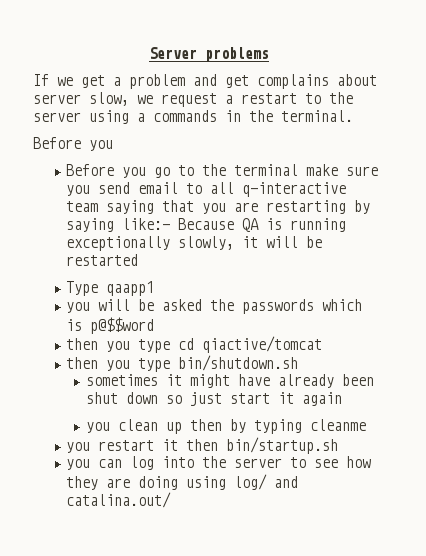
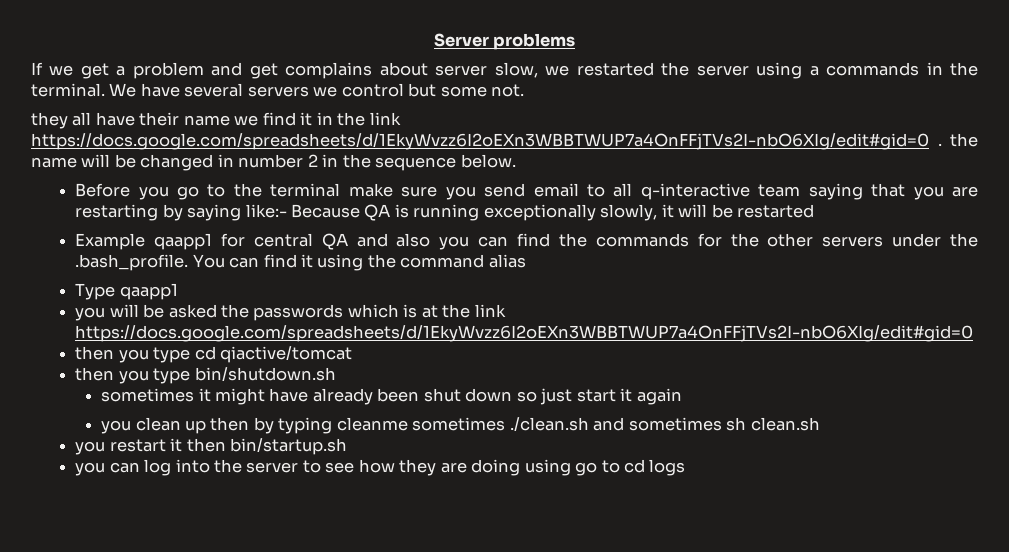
- If we get a problem and get complains about server slow, we request a restart to the server using a commands in the terminal.
- Before you
+ If we get a problem and get complains about server slow, we restarted the server using a commands in the terminal. We have several servers we control but some not.
+ they all have their name we find it in the link https://docs.google.com/spreadsheets/d/1EkyWvzz6I2oEXn3WBBTWUP7a4OnFFjTVs2I-nbO6XIg/edit#gid=0 . the name will be changed in number 2 in the sequence below.
+ Example qaapp1 for central QA and also you can find the commands for the other servers under the .bash_profile. You can find it using the command alias
- you will be asked the passwords which is p@$$word
+ you will be asked the passwords which is at the link https://docs.google.com/spreadsheets/d/1EkyWvzz6I2oEXn3WBBTWUP7a4OnFFjTVs2I-nbO6XIg/edit#gid=0
- you clean up then by typing cleanme
+ you clean up then by typing cleanme sometimes ./clean.sh and sometimes sh clean.sh
- you can log into the server to see how they are doing using log/ and catalina.out/
+ you can log into the server to see how they are doing using go to cd logs

